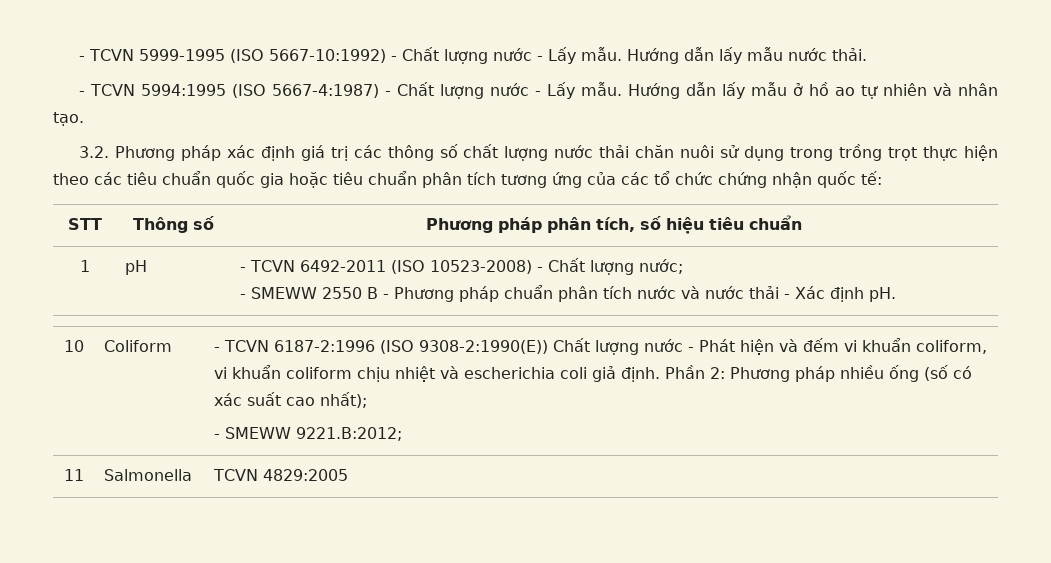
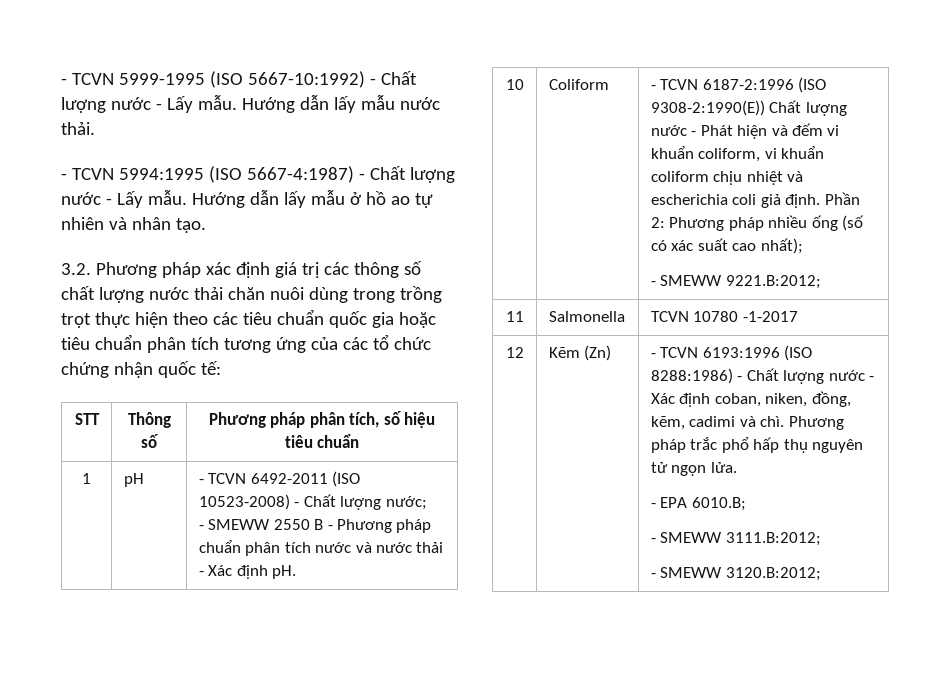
- 3.2. Phương pháp xác định giá trị các thông số chất lượng nước thải chăn nuôi sử dụng trong trồng trọt thực hiện theo các tiêu chuẩn quốc gia hoặc tiêu chuẩn phân tích tương ứng của các tổ chức chứng nhận quốc tế:
+ 3.2. Phương pháp xác định giá trị các thông số chất lượng nước thải chăn nuôi dùng trong trồng trọt thực hiện theo các tiêu chuẩn quốc gia hoặc tiêu chuẩn phân tích tương ứng của các tổ chức chứng nhận quốc tế:
- 11 | Salmonella | TCVN 4829:2005
+ 11 | Salmonella | TCVN 10780 -1-2017
+ 12 | Kẽm (Zn) | - TCVN 6193:1996 (ISO 8288:1986) - Chất lượng nước - Xác định coban, niken, đồng, kẽm, cadimi và chì. Phương pháp trắc phổ hấp thụ nguyên tử ngọn lửa.
+ - EPA 6010.B;
+ - SMEWW 3111.B:2012;
+ - SMEWW 3120.B:2012;

